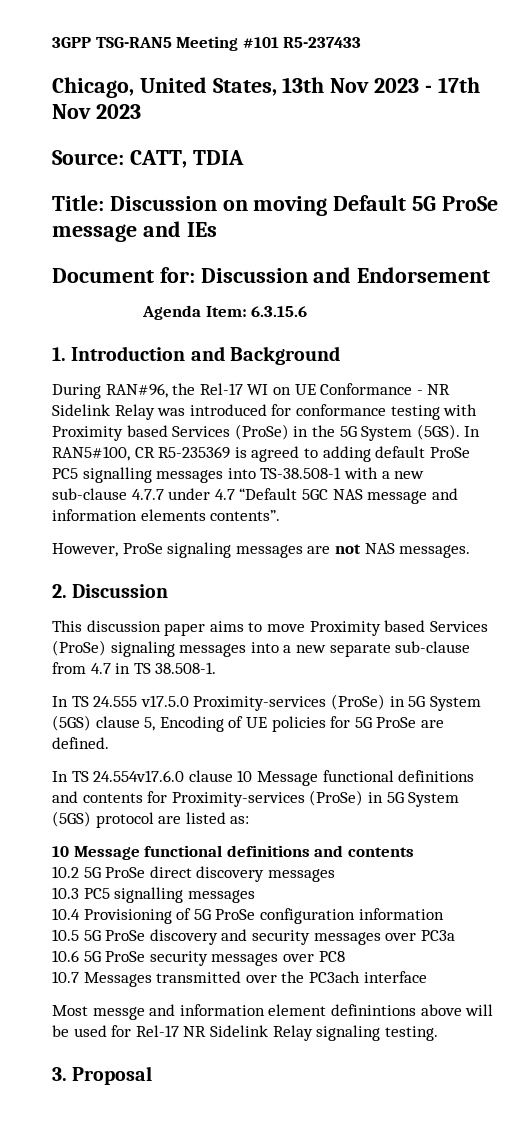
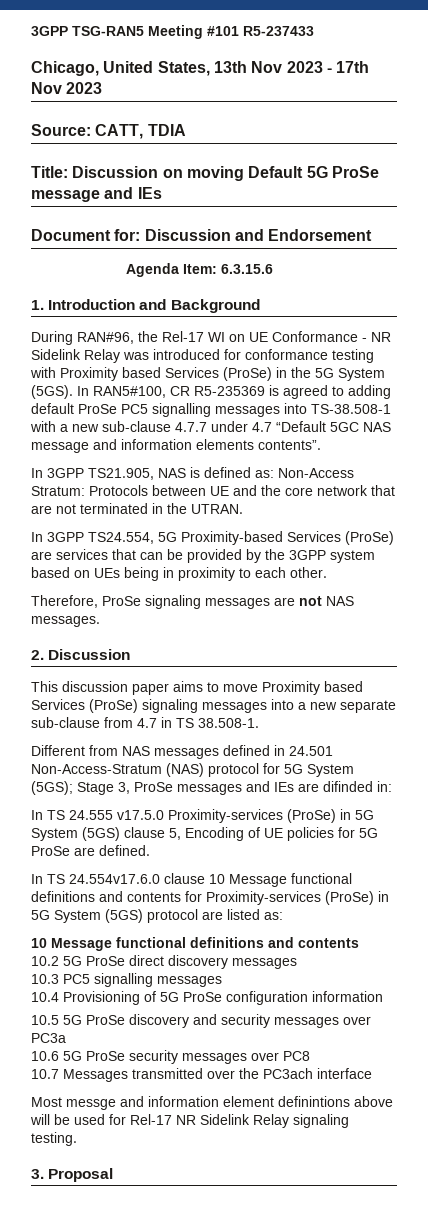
- However, ProSe signaling messages are not NAS messages.
+ In 3GPP TS21.905, NAS is defined as: Non-Access Stratum: Protocols between UE and the core network that are not terminated in the UTRAN.
+ In 3GPP TS24.554, 5G Proximity-based Services (ProSe) are services that can be provided by the 3GPP system based on UEs being in proximity to each other.
+ Therefore, ProSe signaling messages are not NAS messages.
+ Different from NAS messages defined in 24.501 Non-Access-Stratum (NAS) protocol for 5G System (5GS); Stage 3, ProSe messages and IEs are difinded in:

